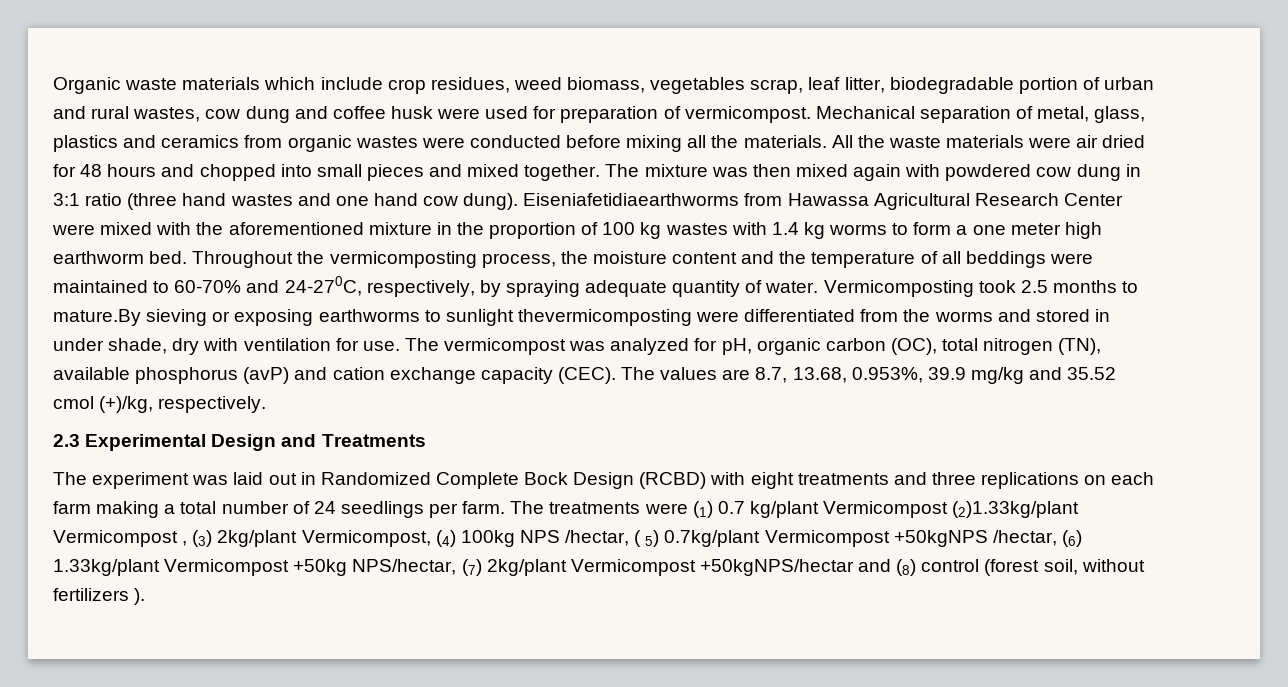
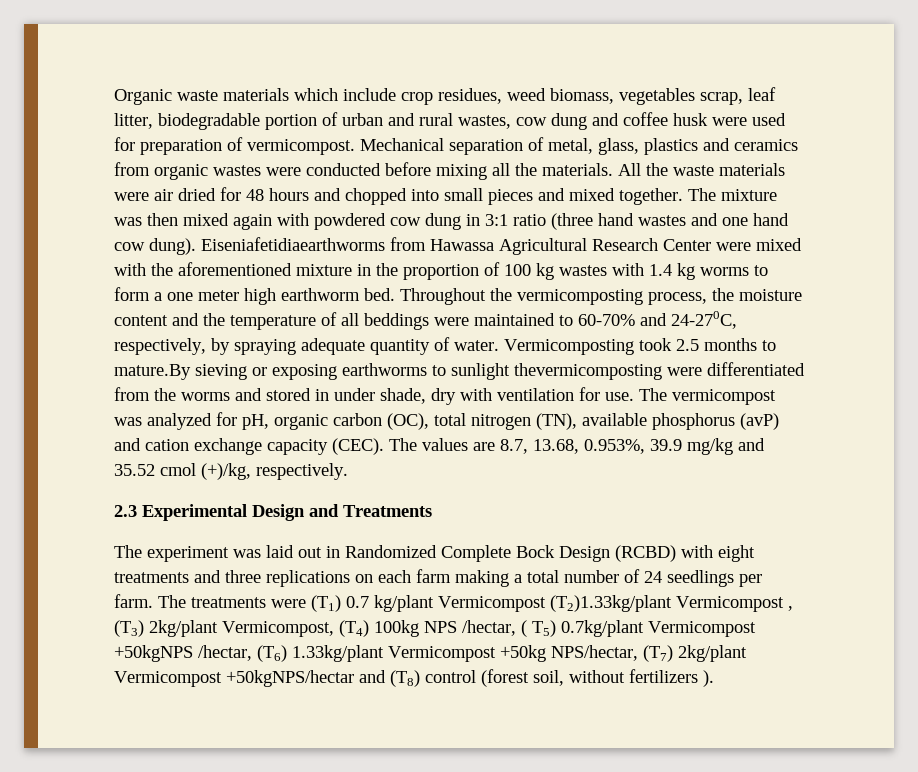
- The treatments were (1) 0.7 kg/plant Vermicompost (2)1.33kg/plant Vermicompost , (3) 2kg/plant Vermicompost, (4) 100kg NPS /hectar, ( 5) 0.7kg/plant Vermicompost +50kgNPS /hectar, (6) 1.33kg/plant Vermicompost +50kg NPS/hectar, (7) 2kg/plant Vermicompost +50kgNPS/hectar and (8) control (forest soil, without fertilizers ).
+ The treatments were (T1) 0.7 kg/plant Vermicompost (T2)1.33kg/plant Vermicompost , (T3) 2kg/plant Vermicompost, (T4) 100kg NPS /hectar, ( T5) 0.7kg/plant Vermicompost +50kgNPS /hectar, (T6) 1.33kg/plant Vermicompost +50kg NPS/hectar, (T7) 2kg/plant Vermicompost +50kgNPS/hectar and (T8) control (forest soil, without fertilizers ).

